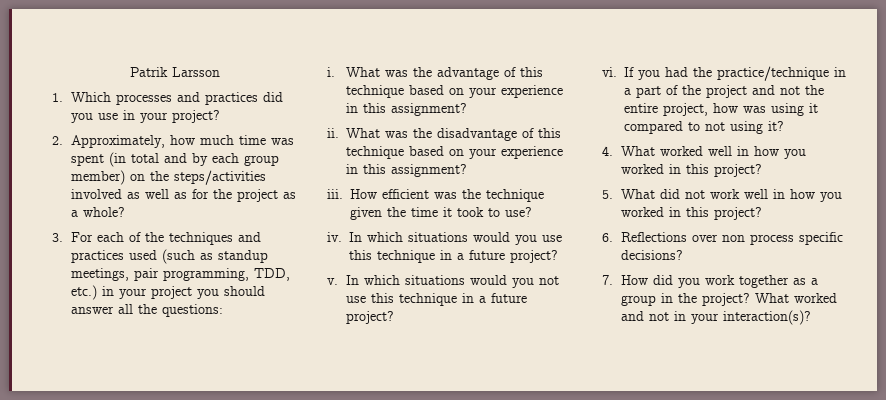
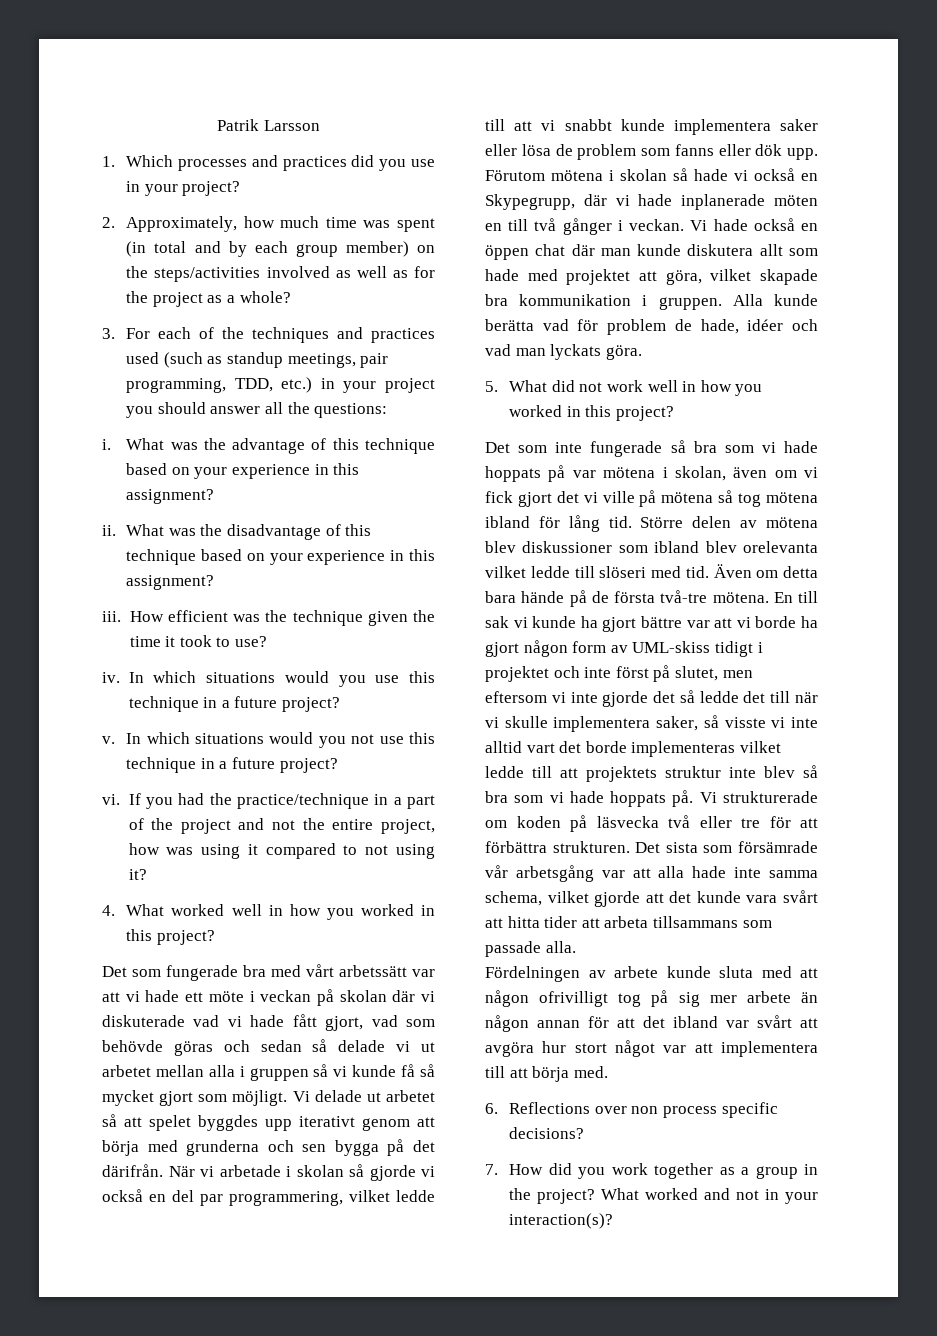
+ Det som fungerade bra med vårt arbetssätt var att vi hade ett möte i veckan på skolan där vi diskuterade vad vi hade fått gjort, vad som behövde göras och sedan så delade vi ut arbetet mellan alla i gruppen så vi kunde få så mycket gjort som möjligt. Vi delade ut arbetet så att spelet byggdes upp iterativt genom att börja med grunderna och sen bygga på det därifrån. När vi arbetade i skolan så gjorde vi också en del par programmering, vilket ledde till att vi snabbt kunde implementera saker eller lösa de problem som fanns eller dök upp. Förutom mötena i skolan så hade vi också en Skypegrupp, där vi hade inplanerade möten en till två gånger i veckan. Vi hade också en öppen chat där man kunde diskutera allt som hade med projektet att göra, vilket skapade bra kommunikation i gruppen. Alla kunde berätta vad för problem de hade, idéer och vad man lyckats göra.
+ Det som inte fungerade så bra som vi hade hoppats på var mötena i skolan, även om vi fick gjort det vi ville på mötena så tog mötena ibland för lång tid. Större delen av mötena blev diskussioner som ibland blev orelevanta vilket ledde till slöseri med tid. Även om detta bara hände på de första två-tre mötena. En till sak vi kunde ha gjort bättre var att vi borde ha gjort någon form av UML-skiss tidigt i projektet och inte först på slutet, men eftersom vi inte gjorde det så ledde det till när vi skulle implementera saker, så visste vi inte alltid vart det borde implementeras vilket ledde till att projektets struktur inte blev så bra som vi hade hoppats på. Vi strukturerade om koden på läsvecka två eller tre för att förbättra strukturen. Det sista som försämrade vår arbetsgång var att alla hade inte samma schema, vilket gjorde att det kunde vara svårt att hitta tider att arbeta tillsammans som passade alla.
+ Fördelningen av arbete kunde sluta med att någon ofrivilligt tog på sig mer arbete än någon annan för att det ibland var svårt att avgöra hur stort något var att implementera till att börja med.

